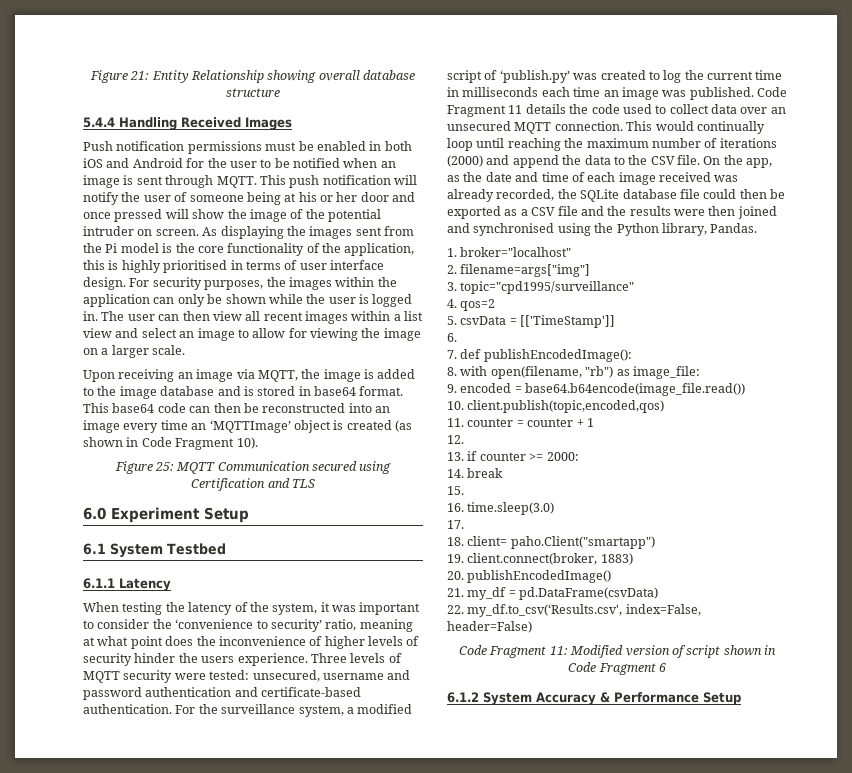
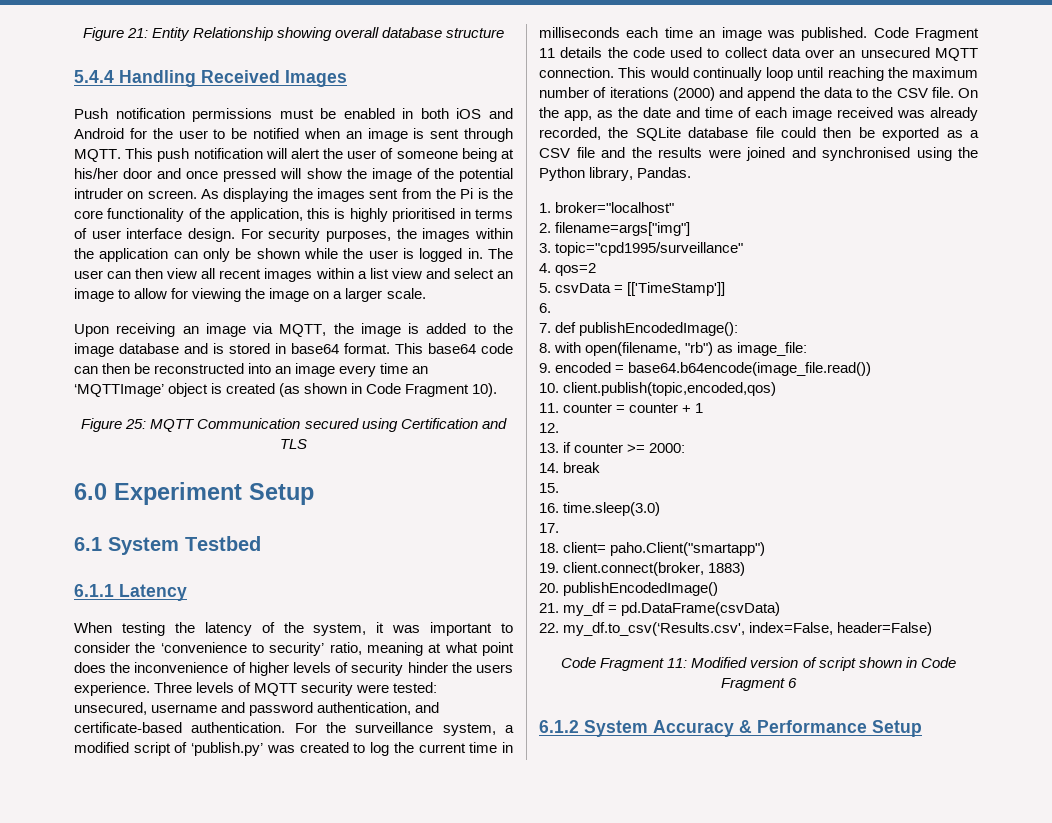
- This push notification will notify the user of someone being at his or her door and once pressed will show the image of the potential intruder on screen.
+ This push notification will alert the user of someone being at his/her door and once pressed will show the image of the potential intruder on screen.
- As displaying the images sent from the Pi model is the core functionality of the application, this is highly prioritised in terms of user interface design.
+ As displaying the images sent from the Pi is the core functionality of the application, this is highly prioritised in terms of user interface design.
- Three levels of MQTT security were tested: unsecured, username and password authentication and certificate-based authentication.
+ Three levels of MQTT security were tested: unsecured, username and password authentication, and certificate-based authentication.
- On the app, as the date and time of each image received was already recorded, the SQLite database file could then be exported as a CSV file and the results were then joined and synchronised using the Python library, Pandas.
+ On the app, as the date and time of each image received was already recorded, the SQLite database file could then be exported as a CSV file and the results were joined and synchronised using the Python library, Pandas.

